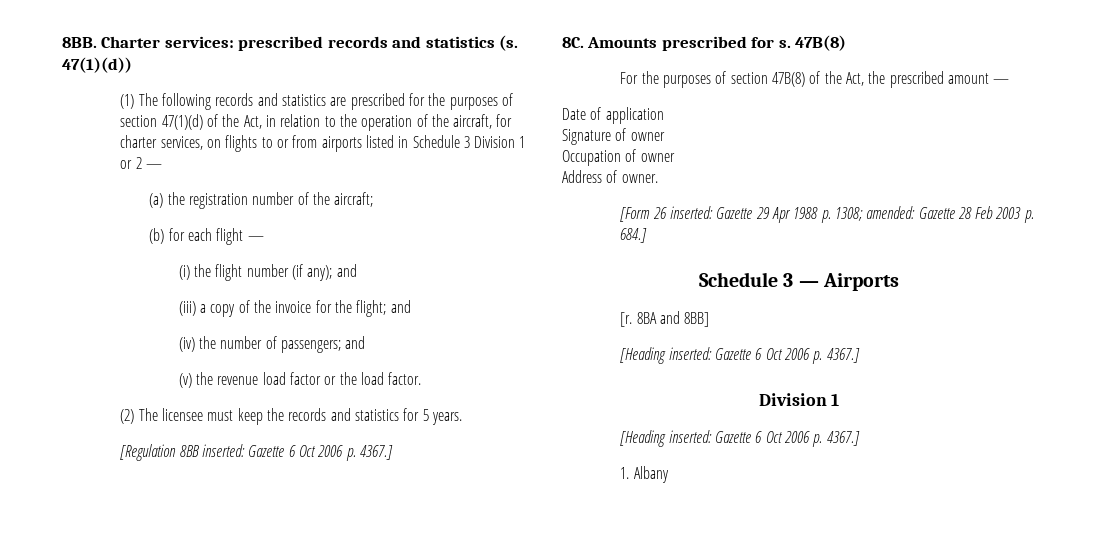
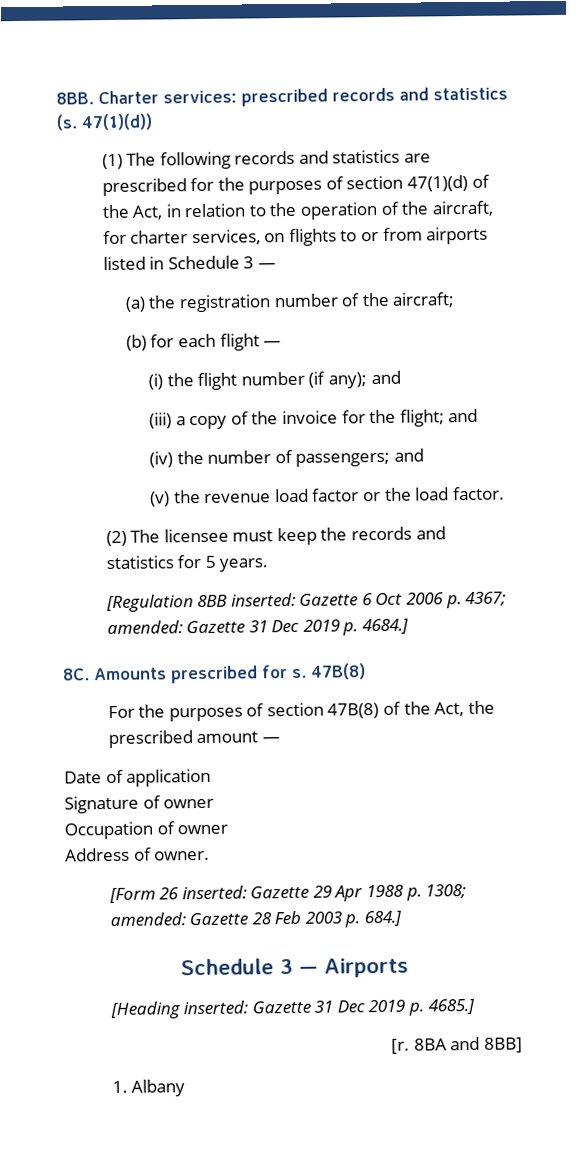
- (1) The following records and statistics are prescribed for the purposes of section 47(1)(d) of the Act, in relation to the operation of the aircraft, for charter services, on flights to or from airports listed in Schedule 3 Division 1 or 2 —
+ (1) The following records and statistics are prescribed for the purposes of section 47(1)(d) of the Act, in relation to the operation of the aircraft, for charter services, on flights to or from airports listed in Schedule 3 —
- [Regulation 8BB inserted: Gazette 6 Oct 2006 p. 4367.]
+ [Regulation 8BB inserted: Gazette 6 Oct 2006 p. 4367; amended: Gazette 31 Dec 2019 p. 4684.]
+ [Heading inserted: Gazette 31 Dec 2019 p. 4685.]
  [r. 8BA and 8BB]
- [Heading inserted: Gazette 6 Oct 2006 p. 4367.]
- Division 1
- [Heading inserted: Gazette 6 Oct 2006 p. 4367.]

